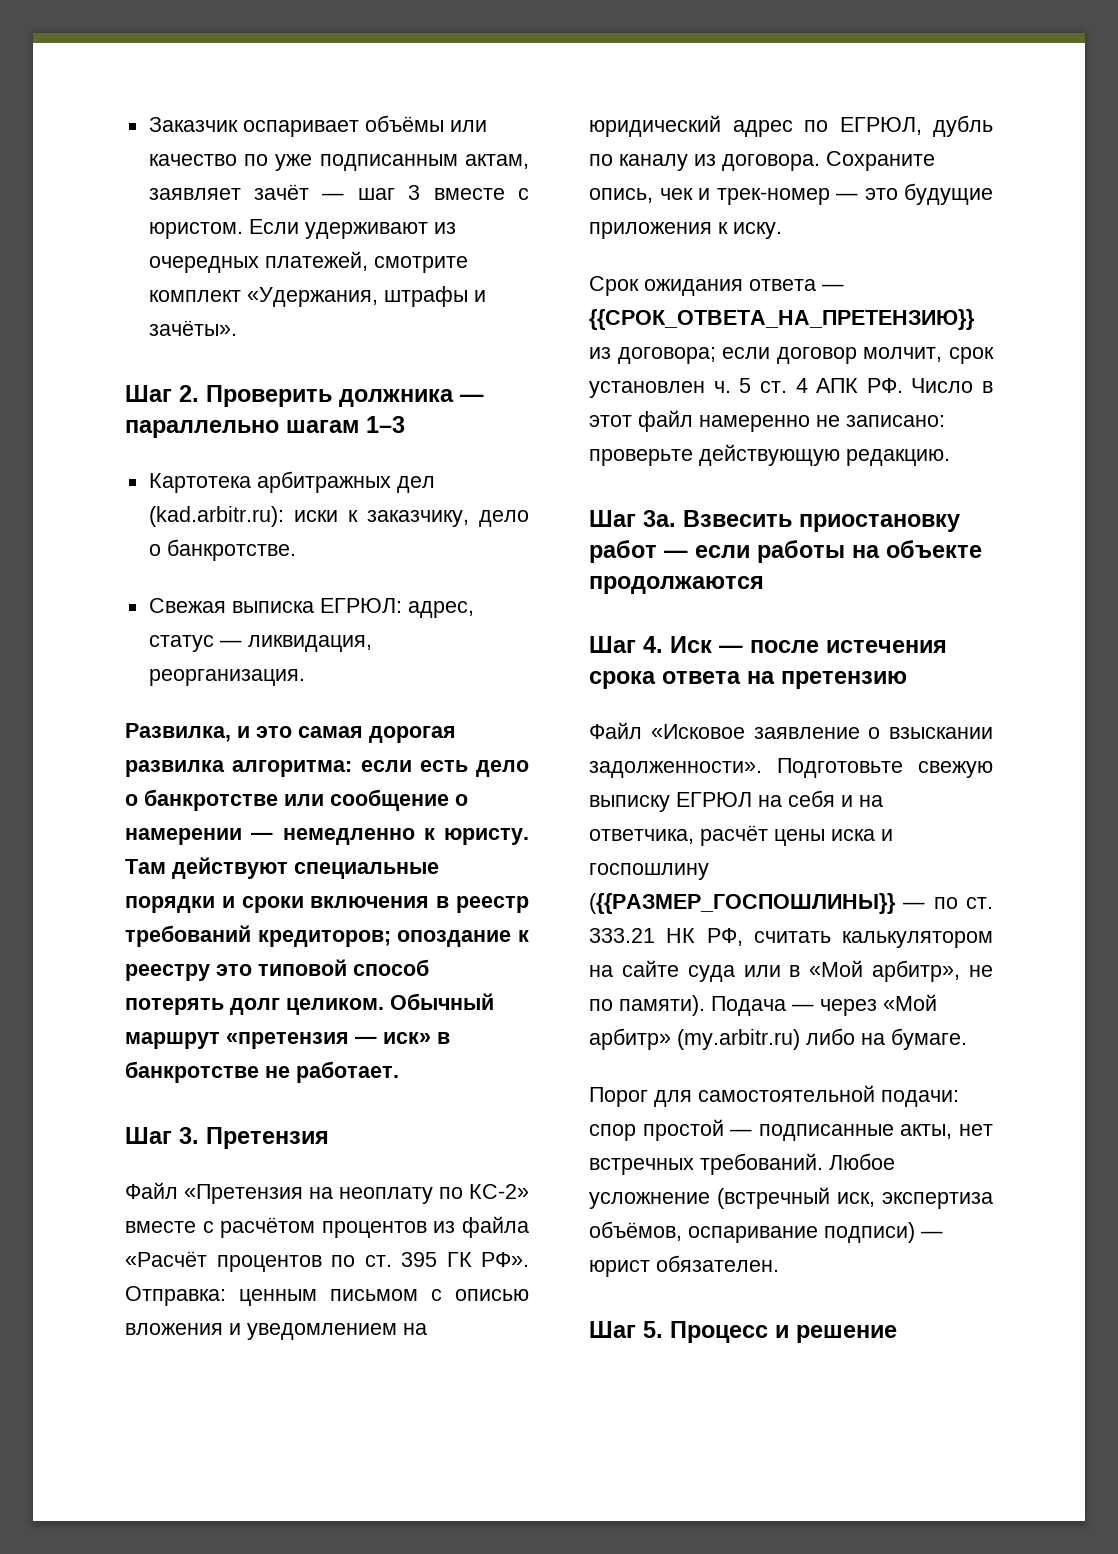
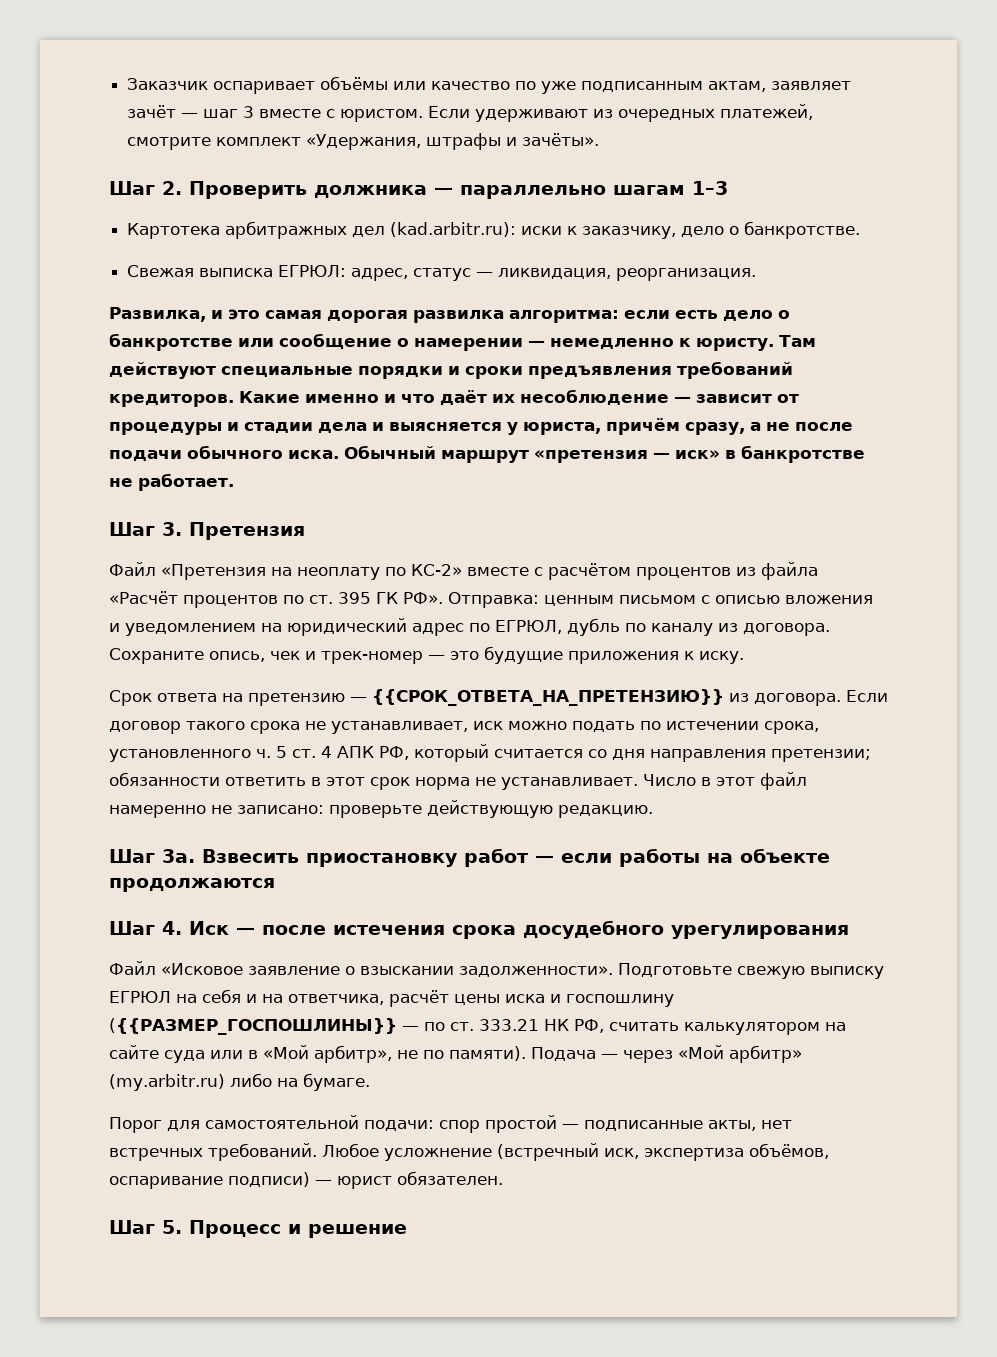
- Там действуют специальные порядки и сроки включения в реестр требований кредиторов; опоздание к реестру это типовой способ потерять долг целиком.
+ Там действуют специальные порядки и сроки предъявления требований кредиторов. Какие именно и что даёт их несоблюдение — зависит от процедуры и стадии дела и выясняется у юриста, причём сразу, а не после подачи обычного иска.
- Срок ожидания ответа — {{СРОК_ОТВЕТА_НА_ПРЕТЕНЗИЮ}} из договора; если договор молчит, срок установлен ч. 5 ст. 4 АПК РФ. Число в этот файл намеренно не записано: проверьте действующую редакцию.
+ Срок ответа на претензию — {{СРОК_ОТВЕТА_НА_ПРЕТЕНЗИЮ}} из договора. Если договор такого срока не устанавливает, иск можно подать по истечении срока, установленного ч. 5 ст. 4 АПК РФ, который считается со дня направления претензии; обязанности ответить в этот срок норма не устанавливает. Число в этот файл намеренно не записано: проверьте действующую редакцию.
- Шаг 4. Иск — после истечения срока ответа на претензию
+ Шаг 4. Иск — после истечения срока досудебного урегулирования

